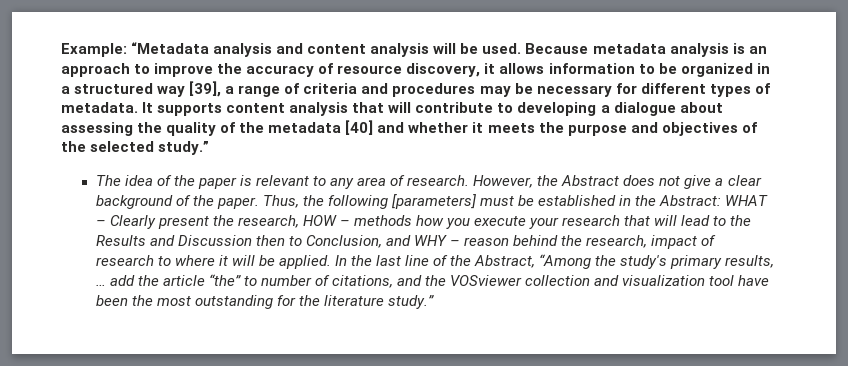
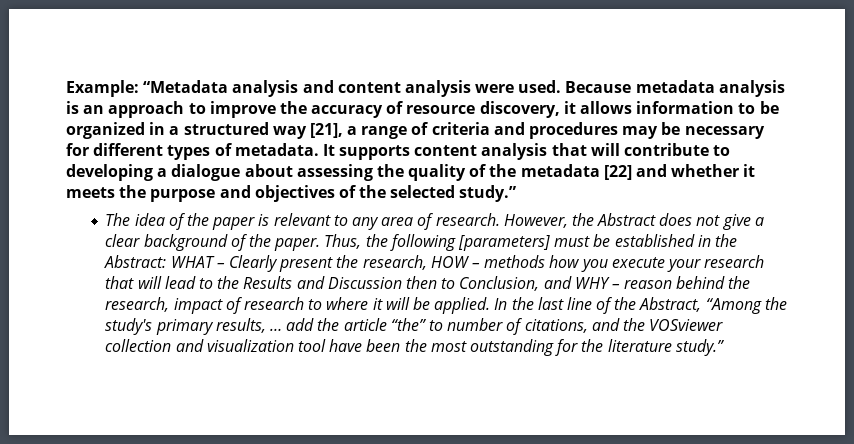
- Example: “Metadata analysis and content analysis will be used.
+ Example: “Metadata analysis and content analysis were used.
- Because metadata analysis is an approach to improve the accuracy of resource discovery, it allows information to be organized in a structured way [39], a range of criteria and procedures may be necessary for different types of metadata.
+ Because metadata analysis is an approach to improve the accuracy of resource discovery, it allows information to be organized in a structured way [21], a range of criteria and procedures may be necessary for different types of metadata.
- It supports content analysis that will contribute to developing a dialogue about assessing the quality of the metadata [40] and whether it meets the purpose and objectives of the selected study.”
+ It supports content analysis that will contribute to developing a dialogue about assessing the quality of the metadata [22] and whether it meets the purpose and objectives of the selected study.”

